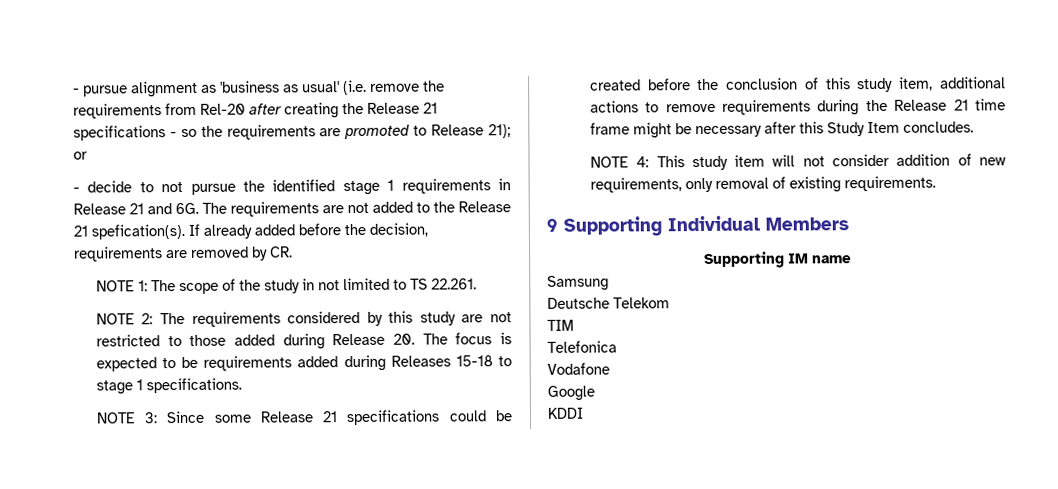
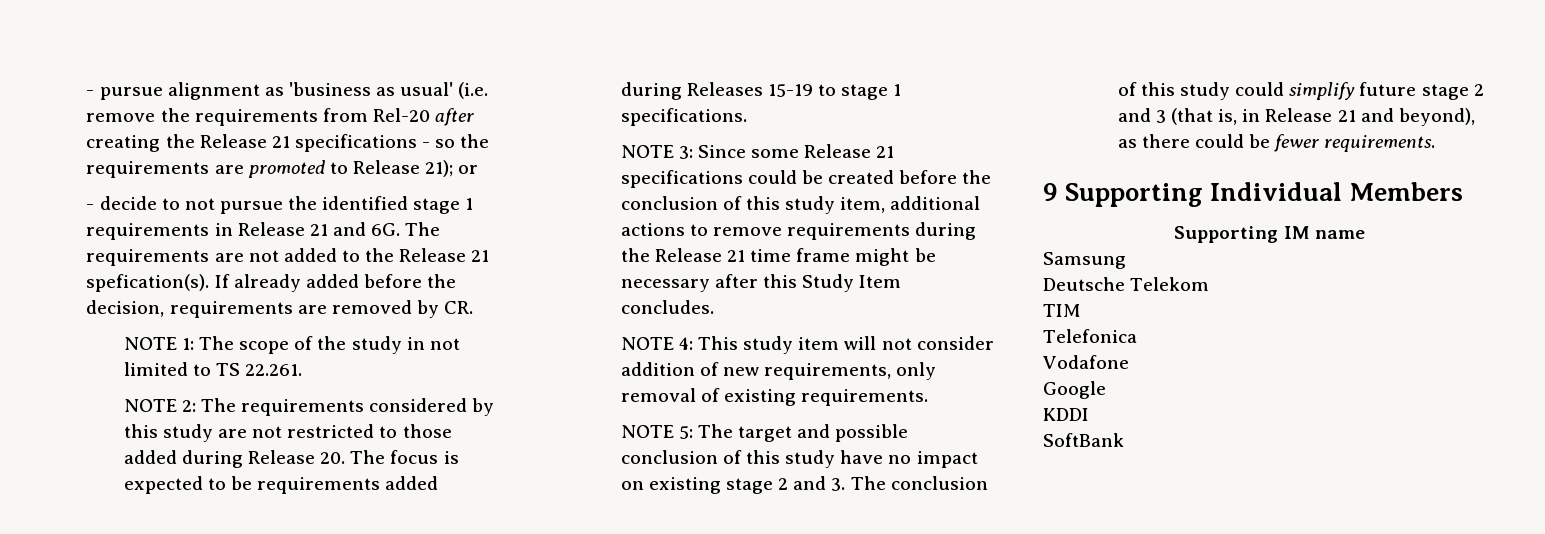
- NOTE 2: The requirements considered by this study are not restricted to those added during Release 20. The focus is expected to be requirements added during Releases 15-18 to stage 1 specifications.
+ NOTE 2: The requirements considered by this study are not restricted to those added during Release 20. The focus is expected to be requirements added during Releases 15-19 to stage 1 specifications.
+ NOTE 5: The target and possible conclusion of this study have no impact on existing stage 2 and 3. The conclusion of this study could simplify future stage 2 and 3 (that is, in Release 21 and beyond), as there could be fewer requirements.
+ SoftBank

